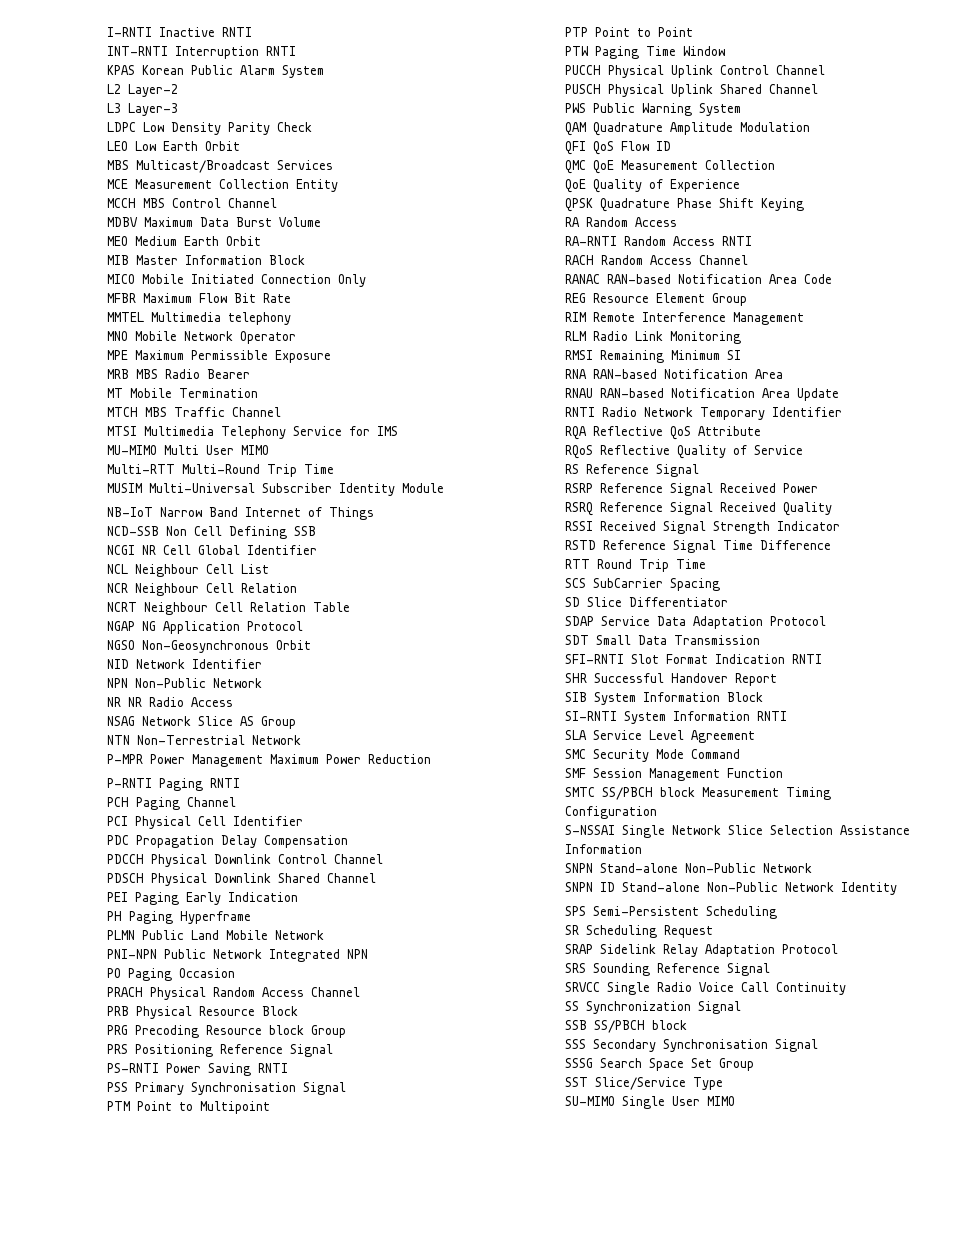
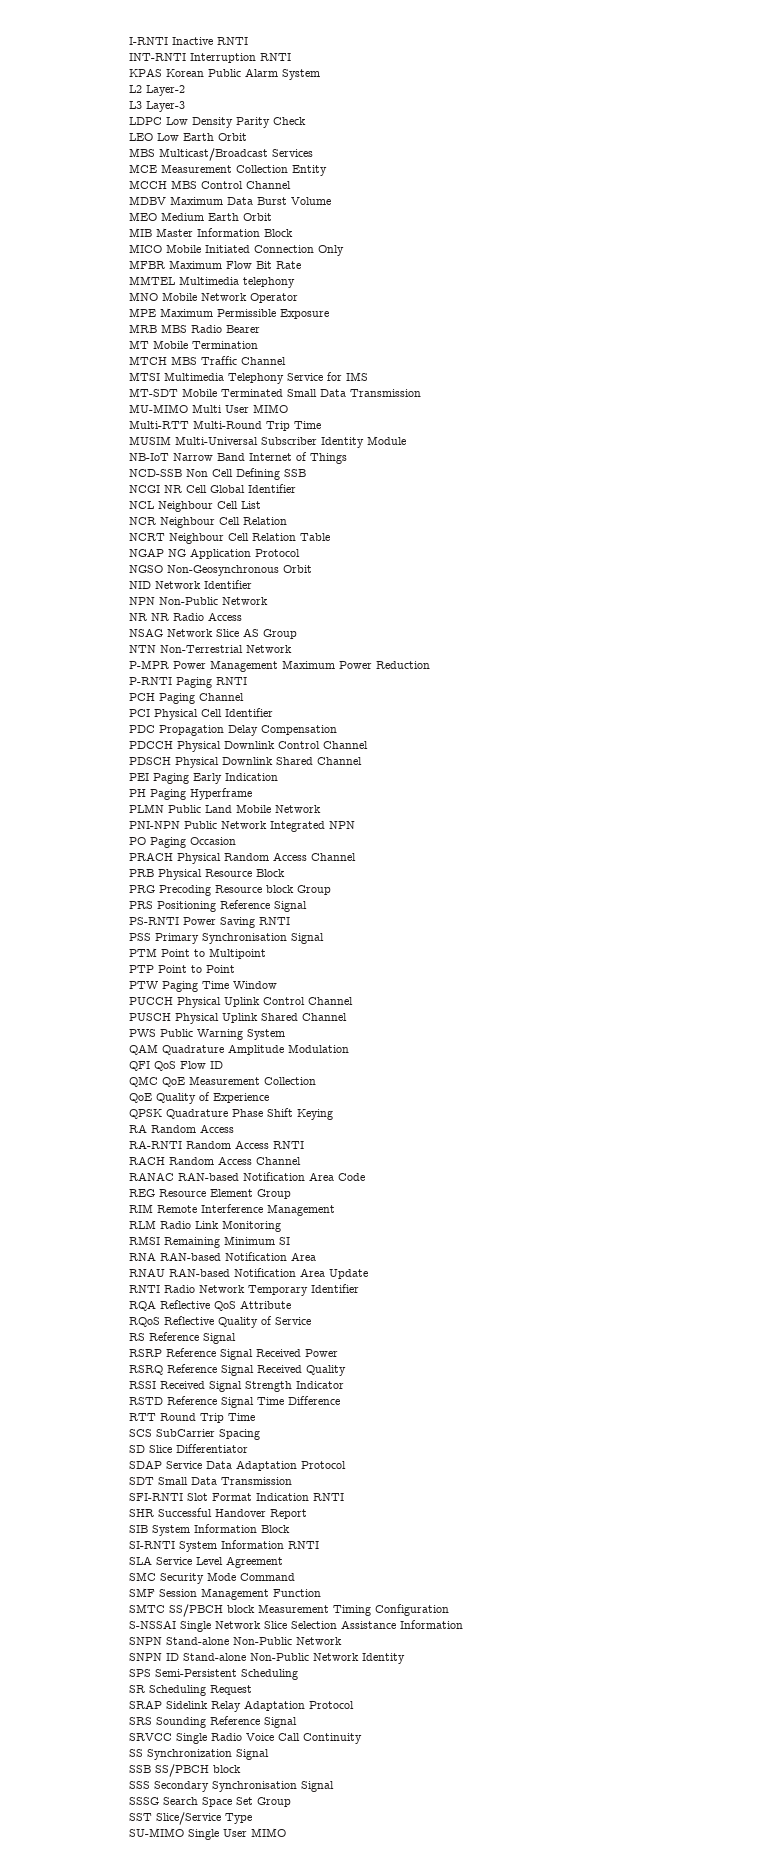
+ MT-SDT Mobile Terminated Small Data Transmission

